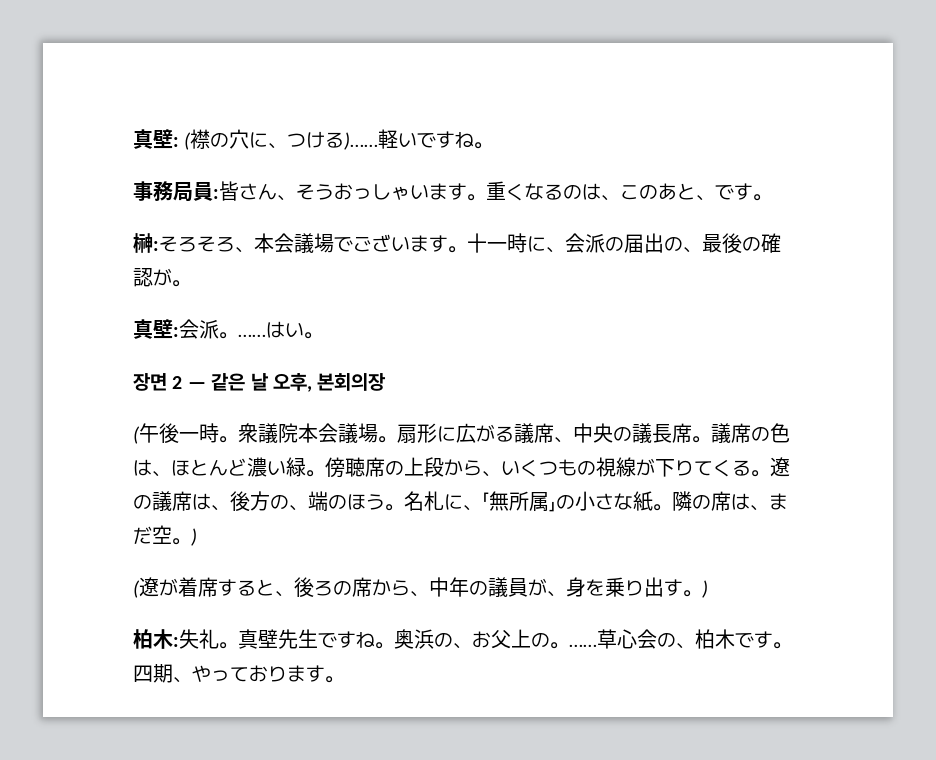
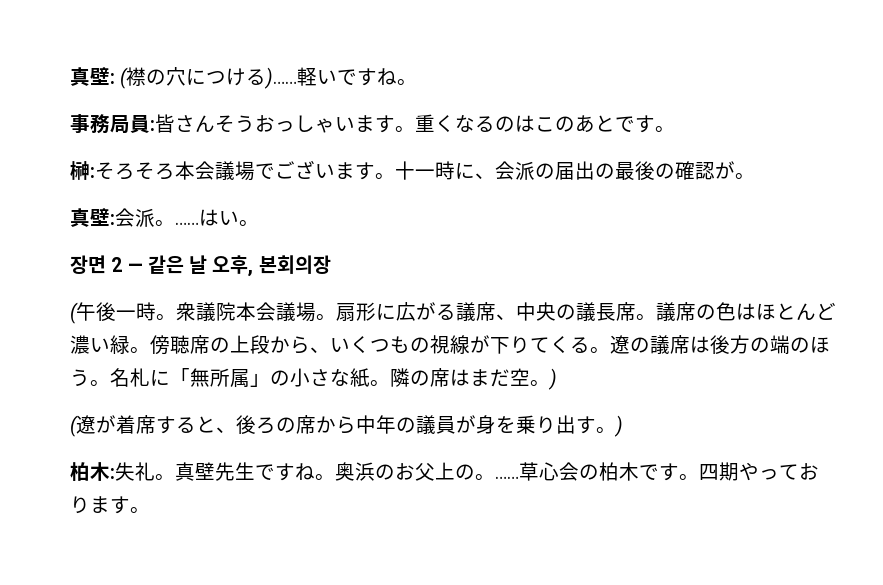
- 真壁: (襟の穴に、つける)……
+ 真壁: (襟の穴につける)……
- 事務局員:皆さん、そうおっしゃいます。
+ 事務局員:皆さんそうおっしゃいます。
- 重くなるのは、このあと、です。
+ 重くなるのはこのあとです。
- 榊:そろそろ、本会議場でございます。
+ 榊:そろそろ本会議場でございます。
- 十一時に、会派の届出の、最後の確認が。
+ 十一時に、会派の届出の最後の確認が。
- 議席の色は、ほとんど濃い緑。
+ 議席の色はほとんど濃い緑。
- 遼の議席は、後方の、端のほう。
+ 遼の議席は後方の端のほう。
- 名札に、「無所属」の小さな紙。
+ 名札に「無所属」の小さな紙。
- 隣の席は、まだ空。)
+ 隣の席はまだ空。)
- (遼が着席すると、後ろの席から、中年の議員が、身を乗り出す。)
+ (遼が着席すると、後ろの席から中年の議員が身を乗り出す。)
- 奥浜の、お父上の。
+ 奥浜のお父上の。
- 草心会の、柏木です。
+ 草心会の柏木です。
- 四期、やっております。
+ 四期やっております。

